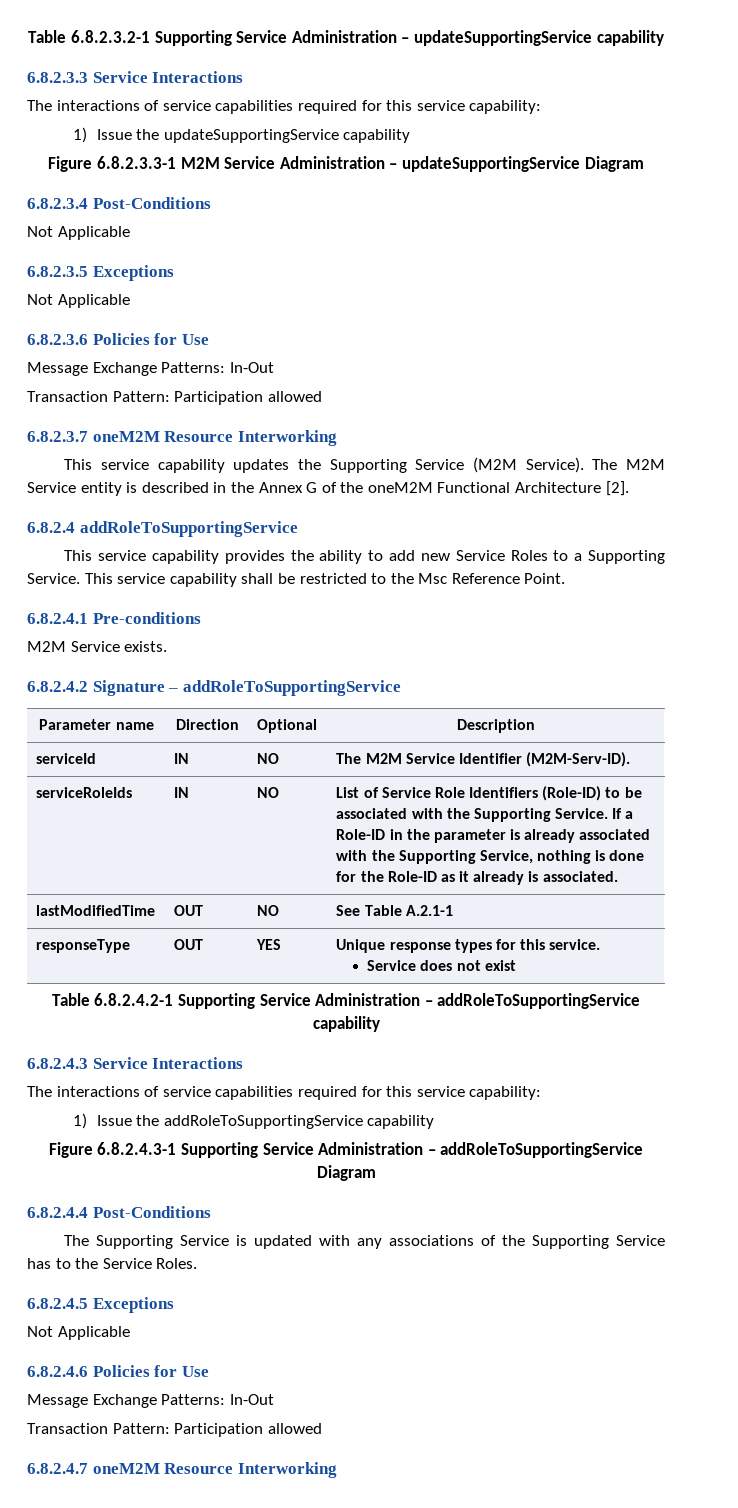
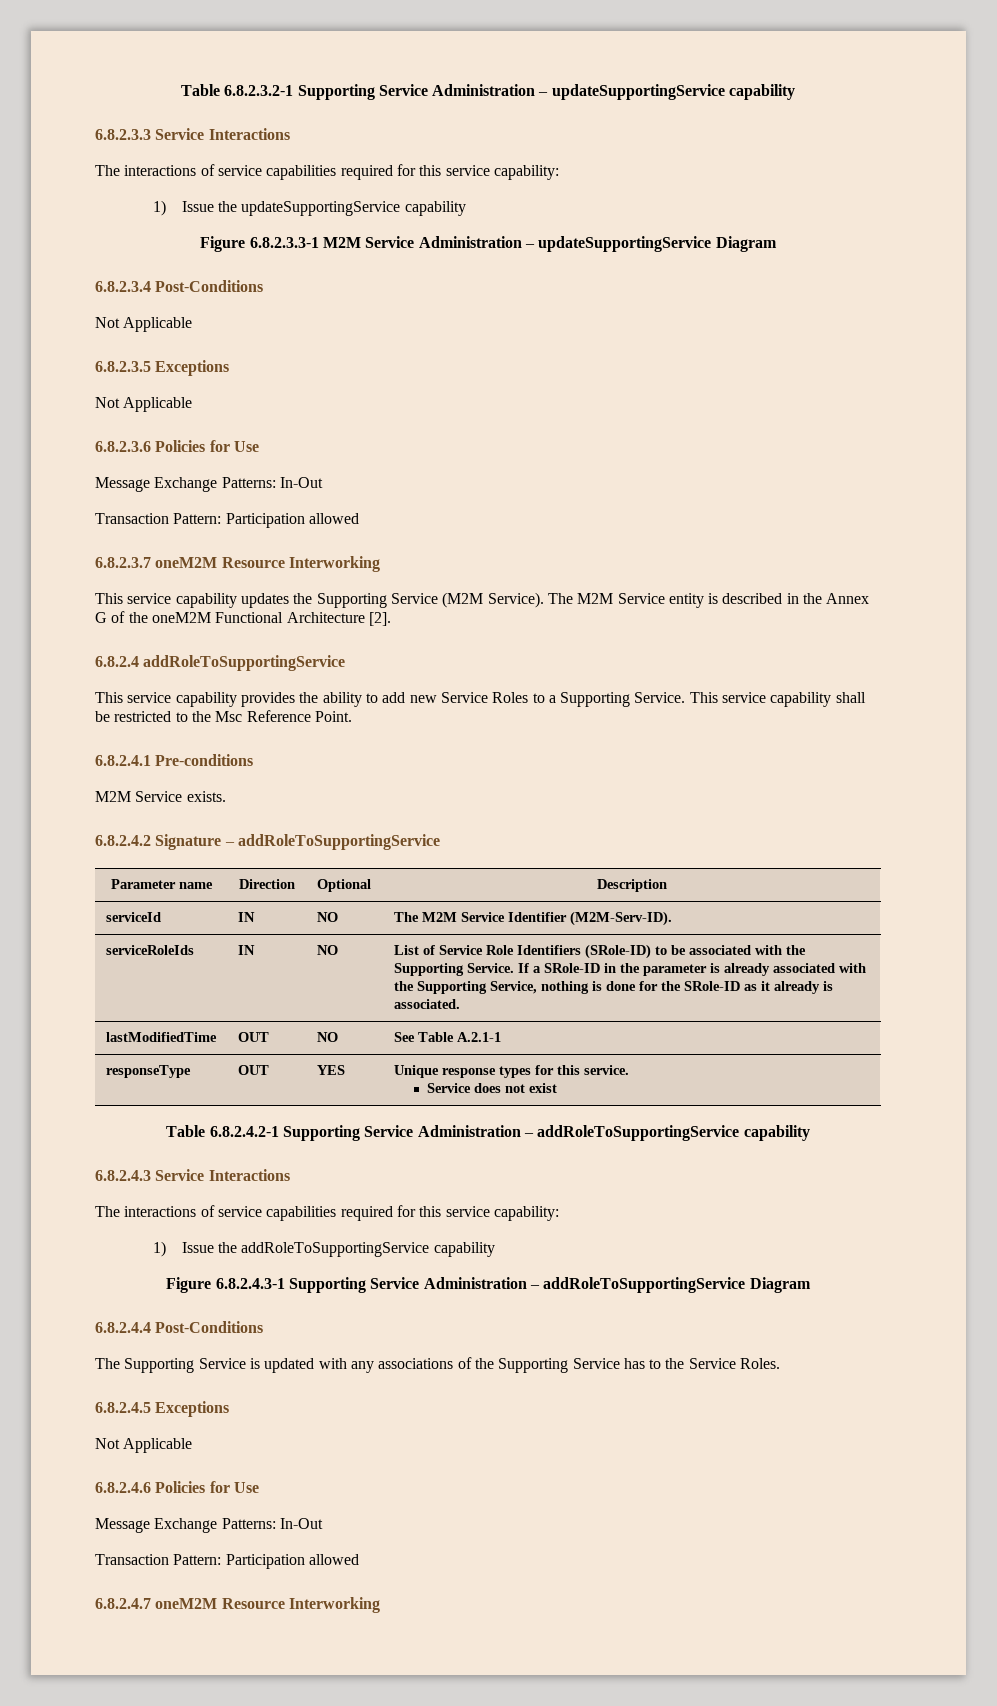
- serviceRoleIds | IN | NO | List of Service Role Identifiers (Role-ID) to be associated with the Supporting Service. If a Role-ID in the parameter is already associated with the Supporting Service, nothing is done for the Role-ID as it already is associated.
+ serviceRoleIds | IN | NO | List of Service Role Identifiers (SRole-ID) to be associated with the Supporting Service. If a SRole-ID in the parameter is already associated with the Supporting Service, nothing is done for the SRole-ID as it already is associated.

